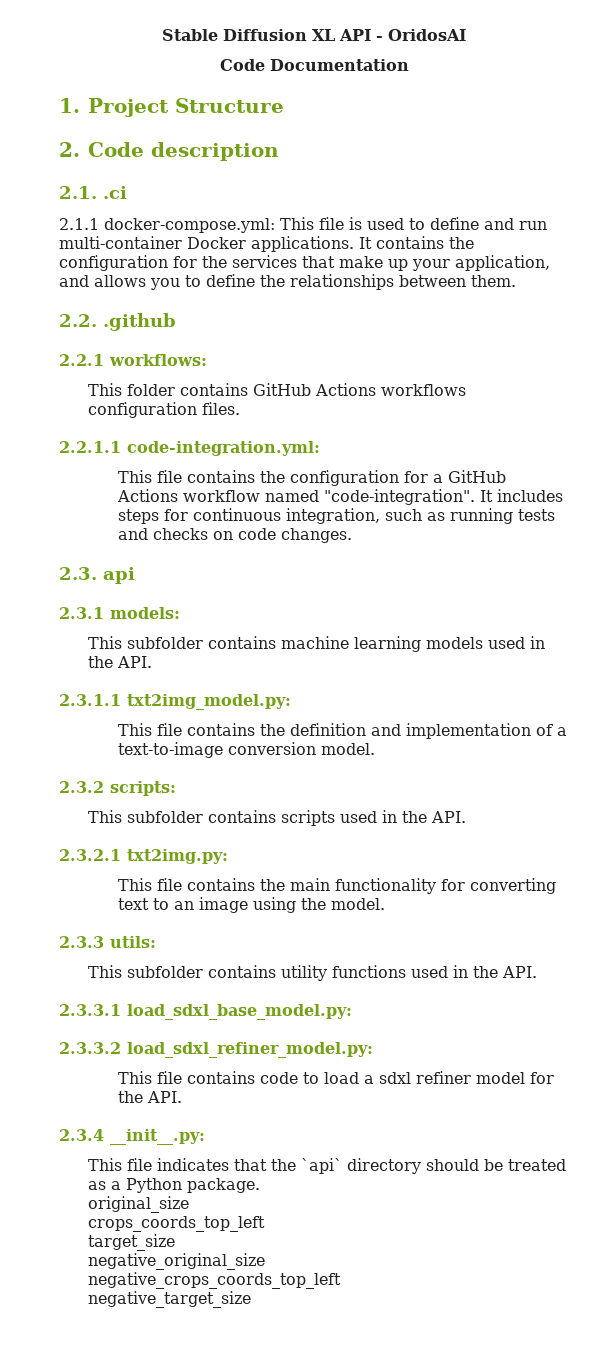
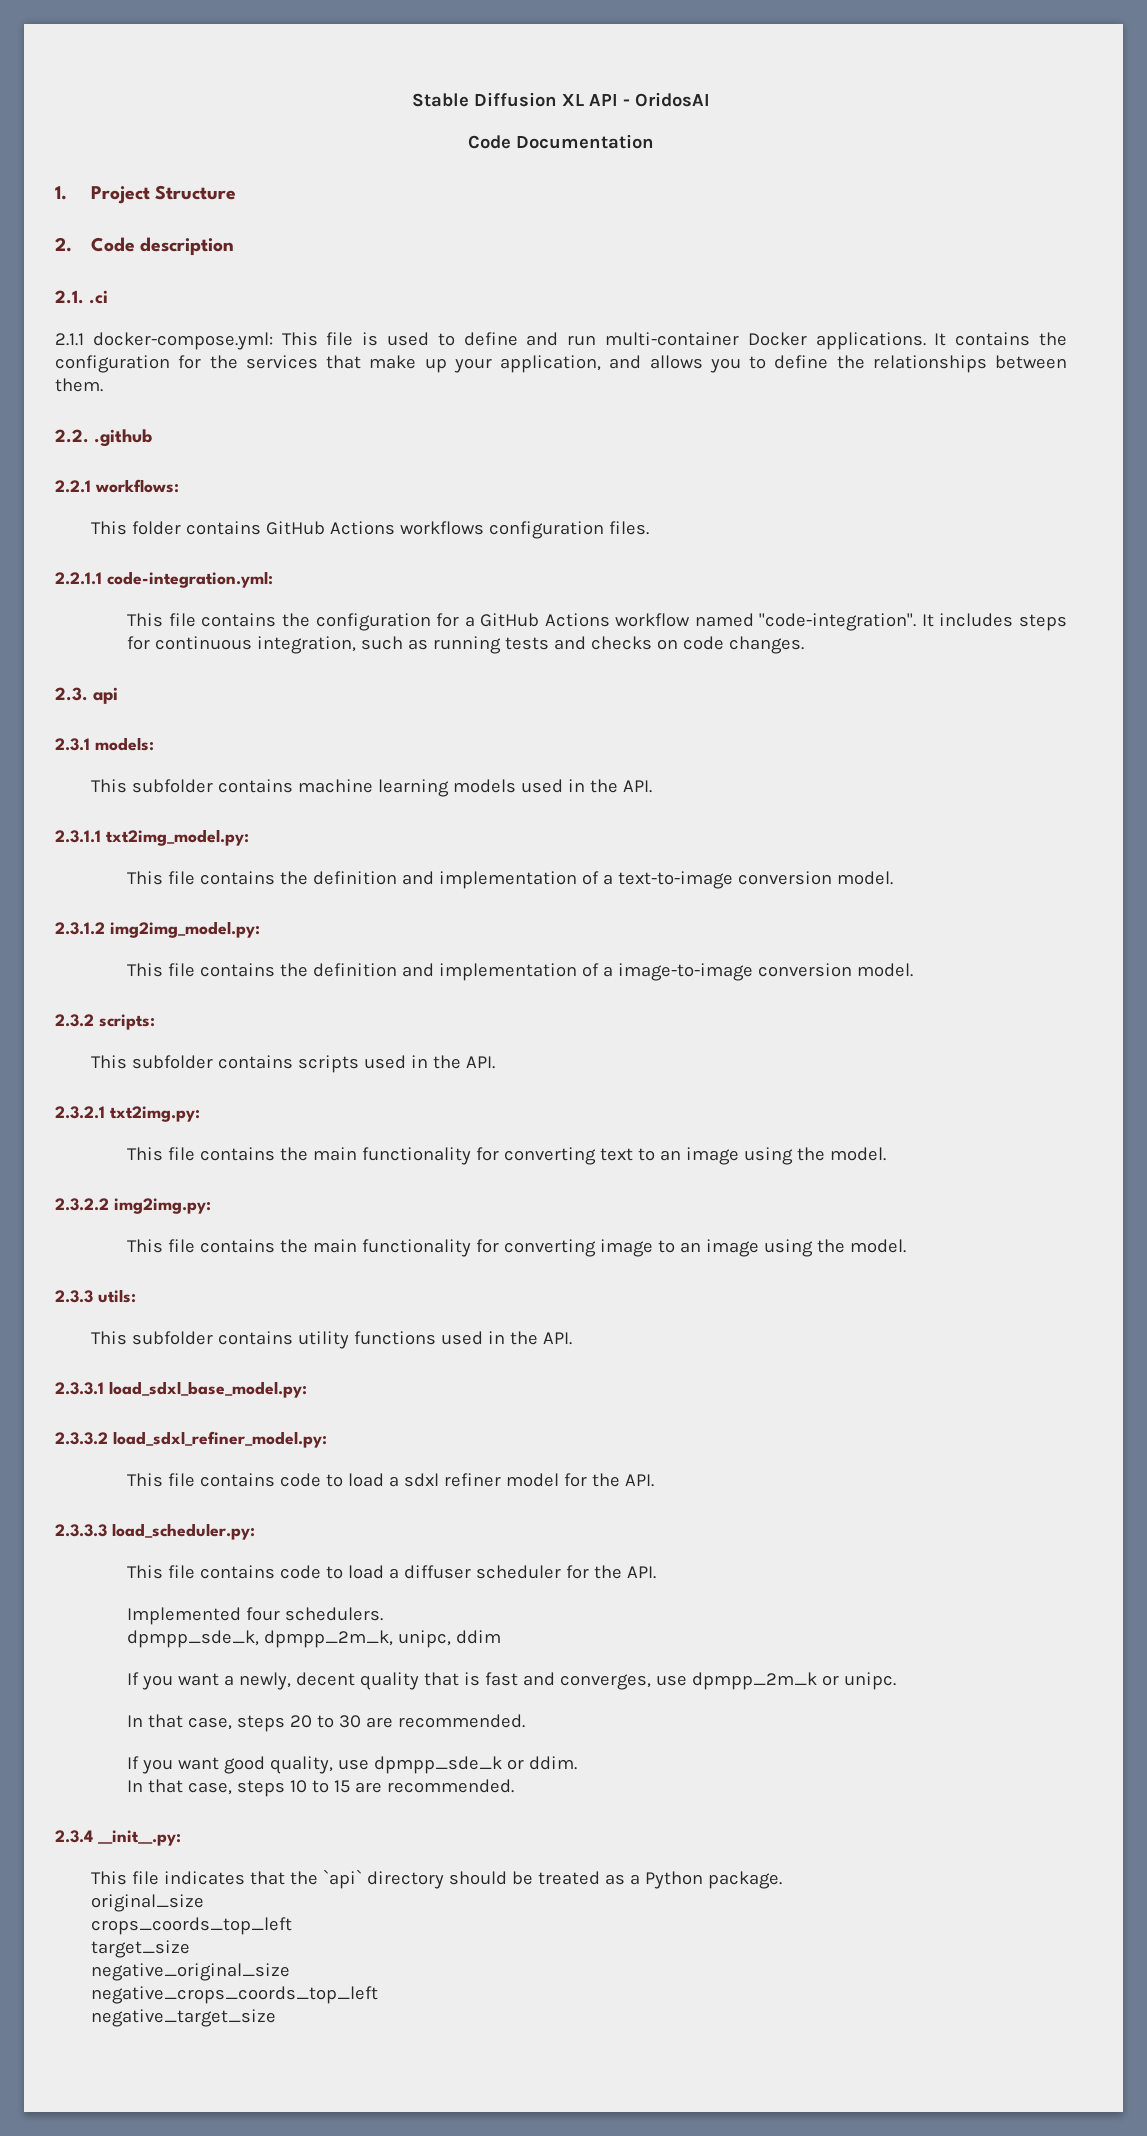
+ 2.3.1.2 img2img_model.py:
+ This file contains the definition and implementation of a image-to-image conversion model.
+ 2.3.2.2 img2img.py:
+ This file contains the main functionality for converting image to an image using the model.
+ 2.3.3.3 load_scheduler.py:
+ This file contains code to load a diffuser scheduler for the API.
+ Implemented four schedulers.
+ dpmpp_sde_k, dpmpp_2m_k, unipc, ddim
+ If you want a newly, decent quality that is fast and converges, use dpmpp_2m_k or unipc.
+ In that case, steps 20 to 30 are recommended.
+ If you want good quality, use dpmpp_sde_k or ddim.
+ In that case, steps 10 to 15 are recommended.

